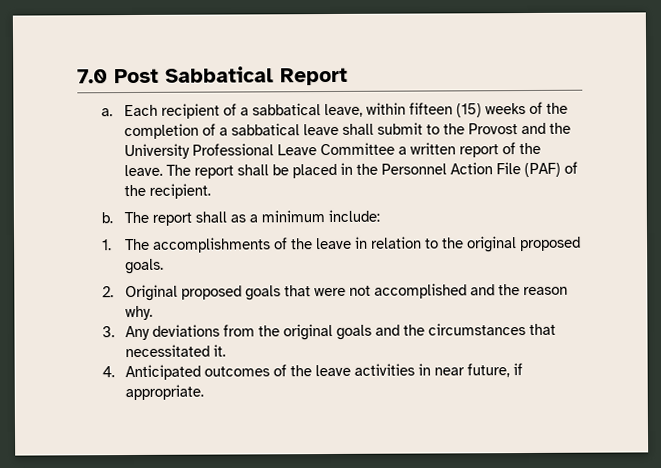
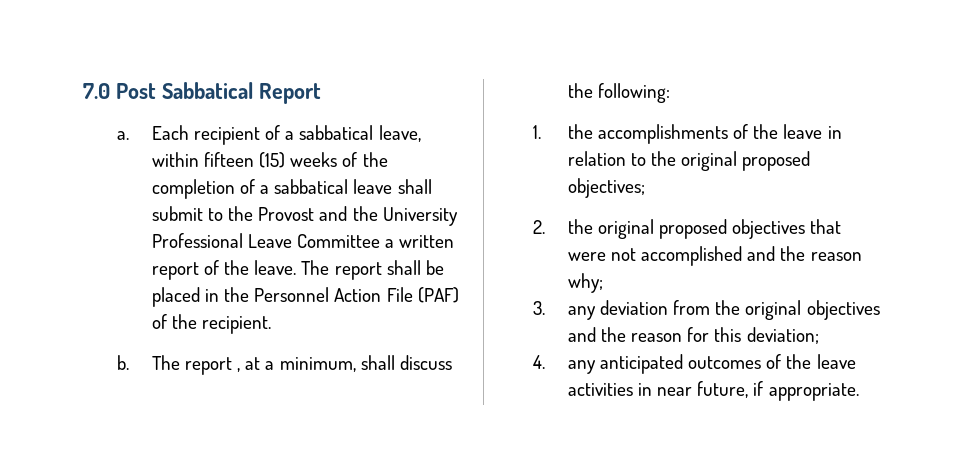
- The report shall as a minimum include:
+ The report , at a minimum, shall discuss the following:
- 1. The accomplishments of the leave in relation to the original proposed goals.
+ 1. the accomplishments of the leave in relation to the original proposed objectives;
- 2. Original proposed goals that were not accomplished and the reason why.
+ 2. the original proposed objectives that were not accomplished and the reason why;
- 3. Any deviations from the original goals and the circumstances that necessitated it.
+ 3. any deviation from the original objectives and the reason for this deviation;
- 4. Anticipated outcomes of the leave activities in near future, if appropriate.
+ 4. any anticipated outcomes of the leave activities in near future, if appropriate.

